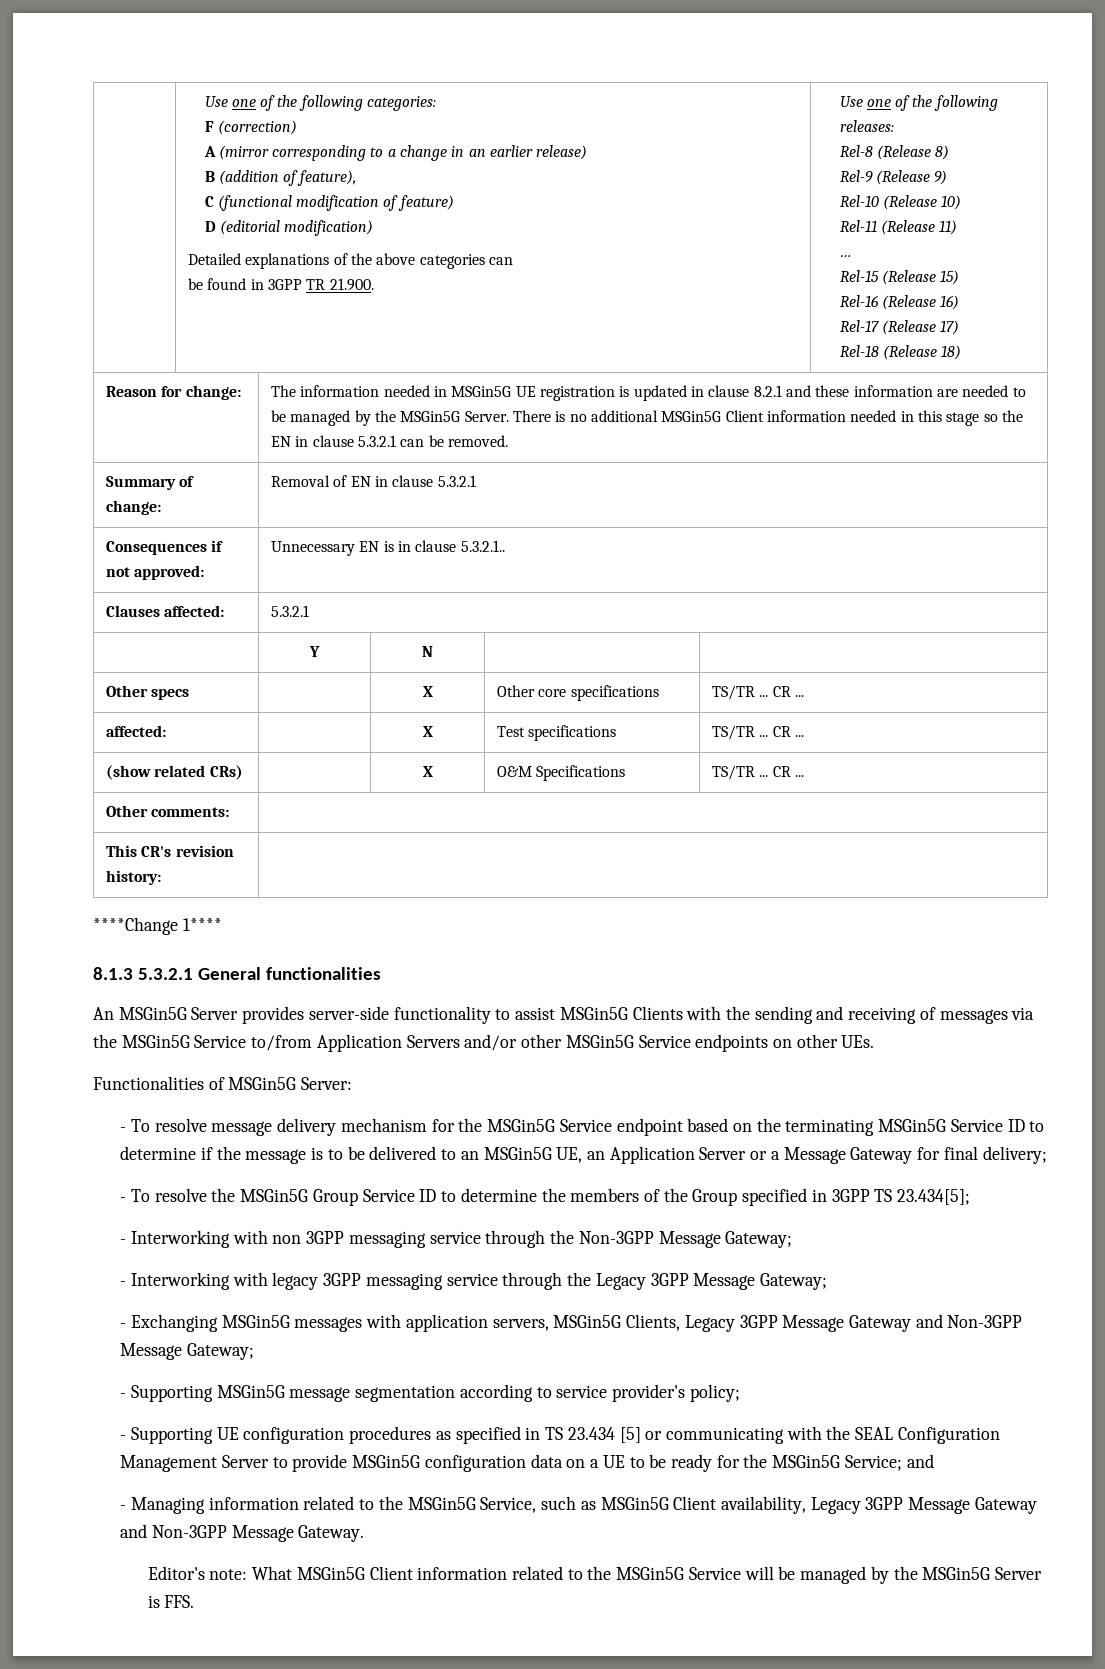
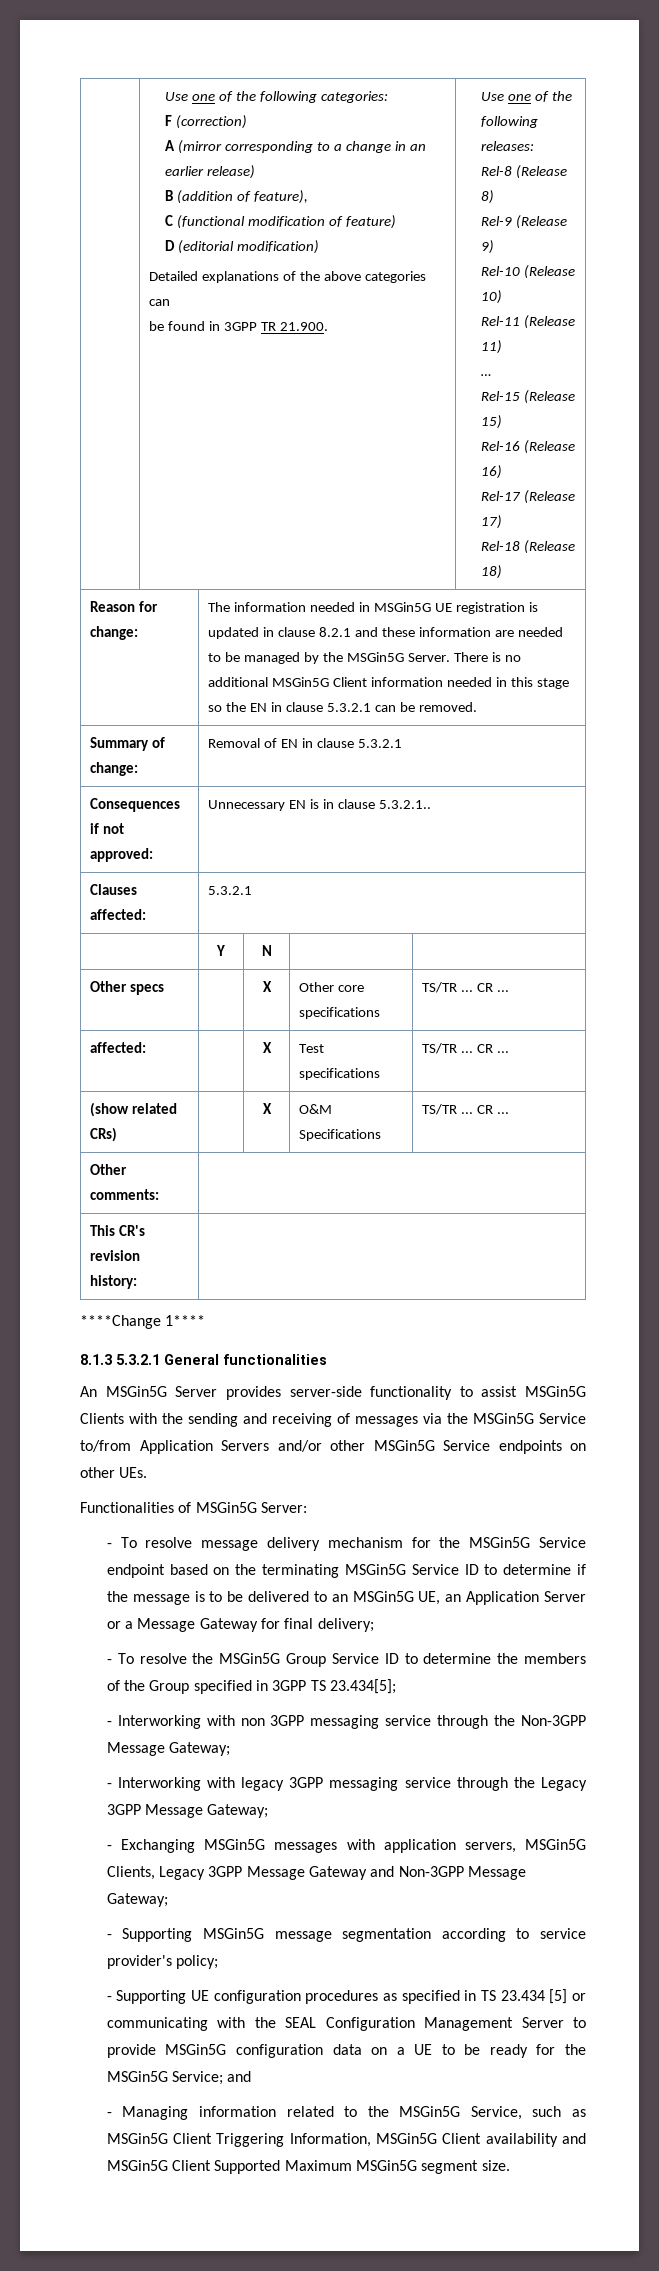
- - Managing information related to the MSGin5G Service, such as MSGin5G Client availability, Legacy 3GPP Message Gateway and Non-3GPP Message Gateway.
- Editor's note: What MSGin5G Client information related to the MSGin5G Service will be managed by the MSGin5G Server is FFS.
+ - Managing information related to the MSGin5G Service, such as MSGin5G Client Triggering Information, MSGin5G Client availability and MSGin5G Client Supported Maximum MSGin5G segment size.

